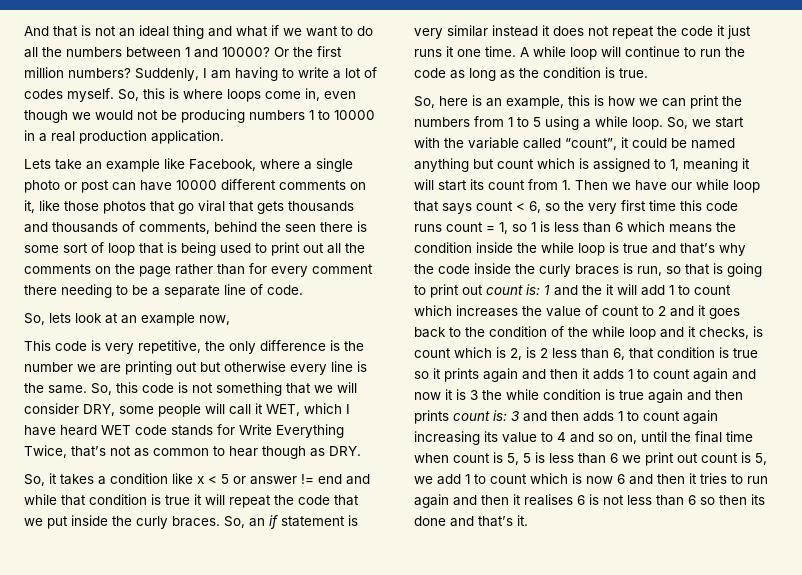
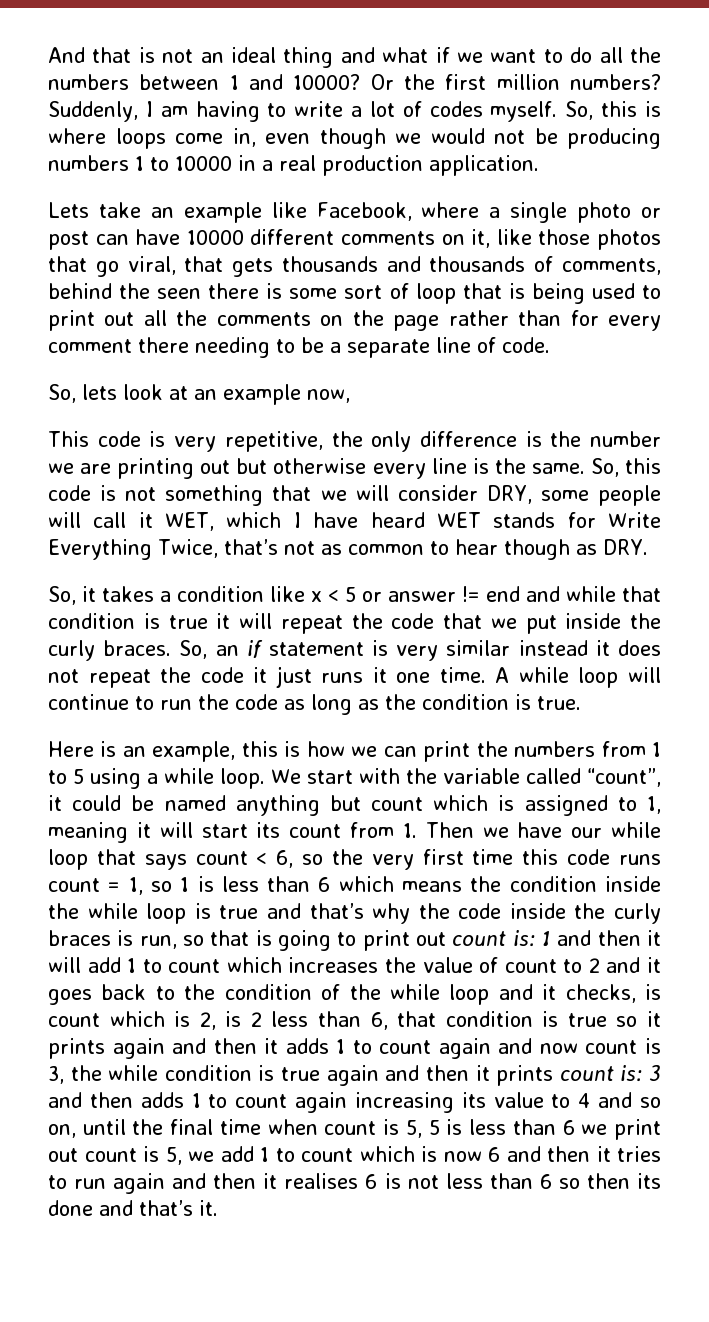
- Lets take an example like Facebook, where a single photo or post can have 10000 different comments on it, like those photos that go viral that gets thousands and thousands of comments, behind the seen there is some sort of loop that is being used to print out all the comments on the page rather than for every comment there needing to be a separate line of code.
+ Lets take an example like Facebook, where a single photo or post can have 10000 different comments on it, like those photos that go viral, that gets thousands and thousands of comments, behind the seen there is some sort of loop that is being used to print out all the comments on the page rather than for every comment there needing to be a separate line of code.
- So, this code is not something that we will consider DRY, some people will call it WET, which I have heard WET code stands for Write Everything Twice, that’s not as common to hear though as DRY.
+ So, this code is not something that we will consider DRY, some people will call it WET, which I have heard WET stands for Write Everything Twice, that’s not as common to hear though as DRY.
- So, here is an example, this is how we can print the numbers from 1 to 5 using a while loop.
+ Here is an example, this is how we can print the numbers from 1 to 5 using a while loop.
- So, we start with the variable called “count”, it could be named anything but count which is assigned to 1, meaning it will start its count from 1. Then we have our while loop that says count < 6, so the very first time this code runs count = 1, so 1 is less than 6 which means the condition inside the while loop is true and that’s why the code inside the curly braces is run, so that is going to print out count is:
+ We start with the variable called “count”, it could be named anything but count which is assigned to 1, meaning it will start its count from 1. Then we have our while loop that says count < 6, so the very first time this code runs count = 1, so 1 is less than 6 which means the condition inside the while loop is true and that’s why the code inside the curly braces is run, so that is going to print out count is:
- 1 and the it will add 1 to count which increases the value of count to 2 and it goes back to the condition of the while loop and it checks, is count which is 2, is 2 less than 6, that condition is true so it prints again and then it adds 1 to count again and now it is 3 the while condition is true again and then prints count is:
+ 1 and then it will add 1 to count which increases the value of count to 2 and it goes back to the condition of the while loop and it checks, is count which is 2, is 2 less than 6, that condition is true so it prints again and then it adds 1 to count again and now count is 3, the while condition is true again and then it prints count is:

